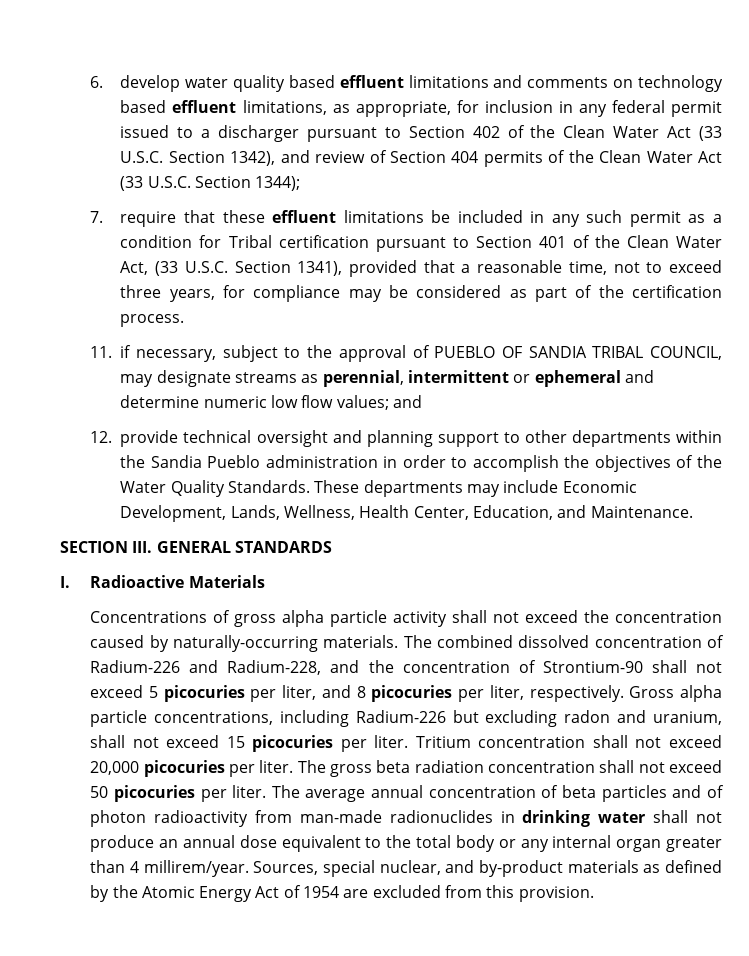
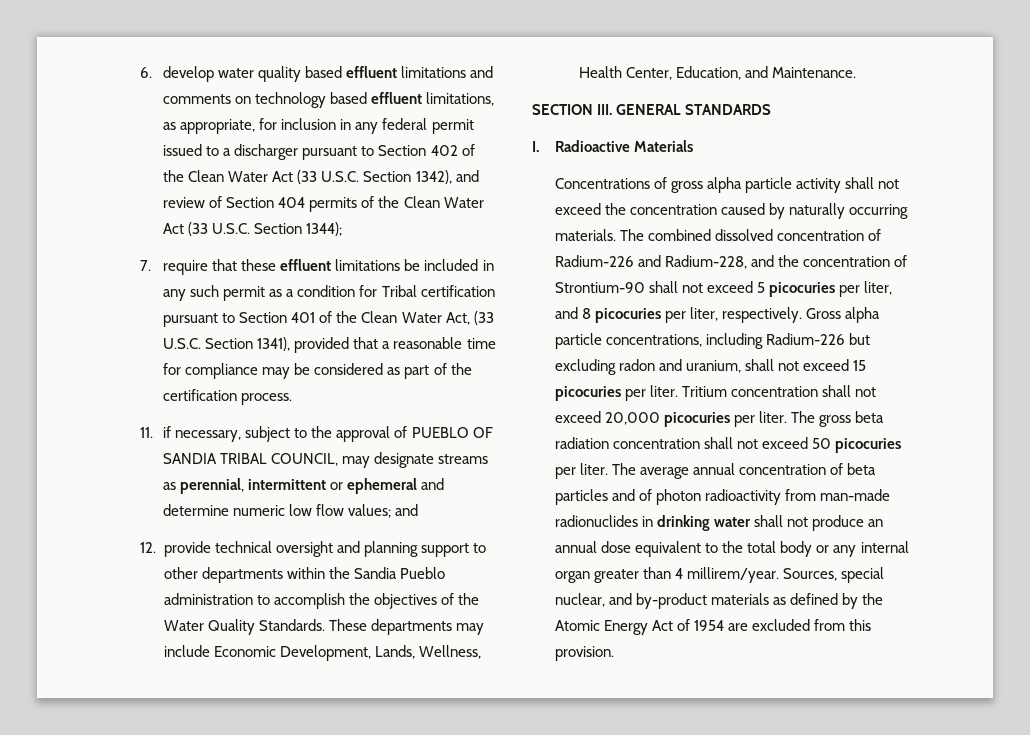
- 7. require that these effluent limitations be included in any such permit as a condition for Tribal certification pursuant to Section 401 of the Clean Water Act, (33 U.S.C. Section 1341), provided that a reasonable time, not to exceed three years, for compliance may be considered as part of the certification process.
+ 7. require that these effluent limitations be included in any such permit as a condition for Tribal certification pursuant to Section 401 of the Clean Water Act, (33 U.S.C. Section 1341), provided that a reasonable time for compliance may be considered as part of the certification process.
- 12. provide technical oversight and planning support to other departments within the Sandia Pueblo administration in order to accomplish the objectives of the Water Quality Standards.
+ 12. provide technical oversight and planning support to other departments within the Sandia Pueblo administration to accomplish the objectives of the Water Quality Standards.
- Concentrations of gross alpha particle activity shall not exceed the concentration caused by naturally-occurring materials.
+ Concentrations of gross alpha particle activity shall not exceed the concentration caused by naturally occurring materials.

